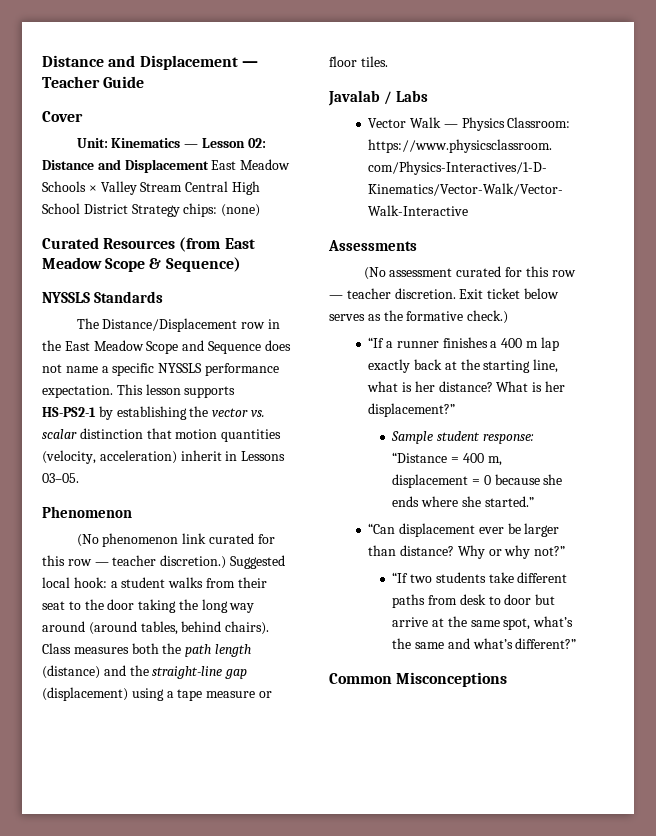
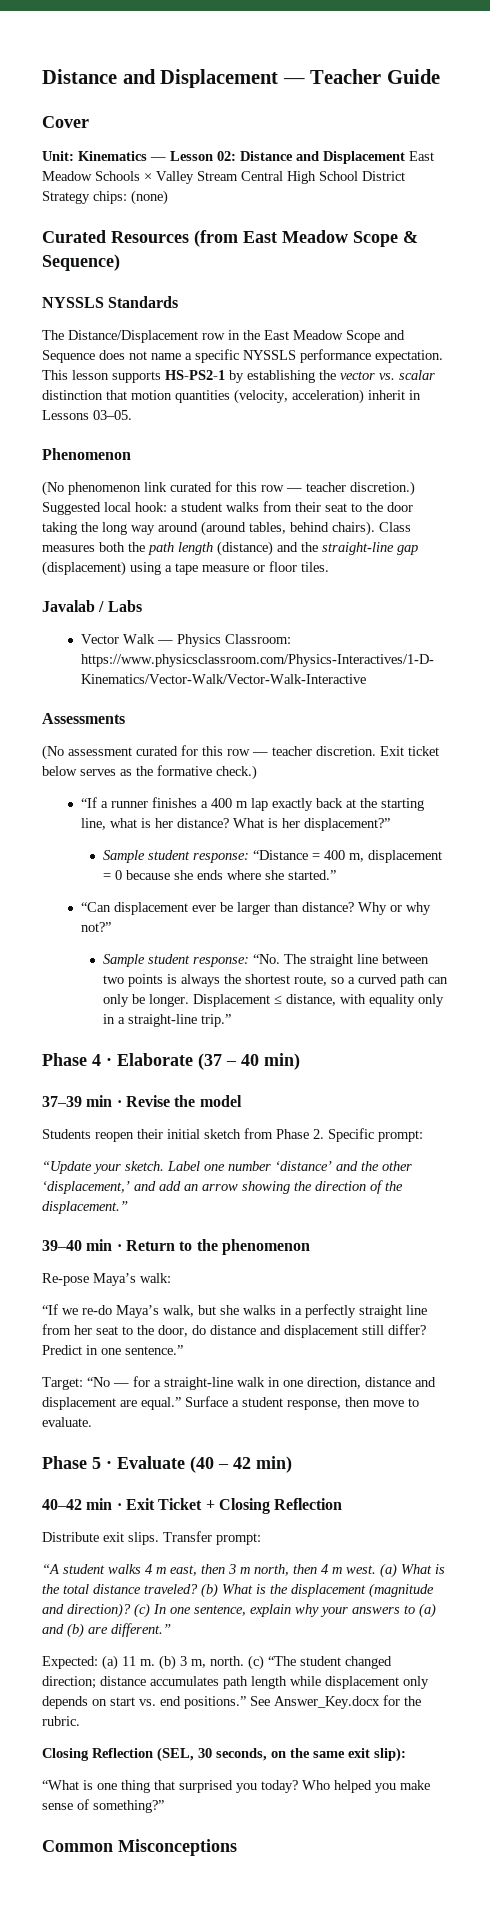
- “If two students take different paths from desk to door but arrive at the same spot, what’s the same and what’s different?”
+ Sample student response: “No. The straight line between two points is always the shortest route, so a curved path can only be longer. Displacement ≤ distance, with equality only in a straight-line trip.”
+ Phase 4 · Elaborate (37 – 40 min)
+ 37–39 min · Revise the model
+ Students reopen their initial sketch from Phase 2. Specific prompt:
+ “Update your sketch. Label one number ‘distance’ and the other ‘displacement,’ and add an arrow showing the direction of the displacement.”
+ 39–40 min · Return to the phenomenon
+ Re-pose Maya’s walk:
+ “If we re-do Maya’s walk, but she walks in a perfectly straight line from her seat to the door, do distance and displacement still differ? Predict in one sentence.”
+ Target: “No — for a straight-line walk in one direction, distance and displacement are equal.” Surface a student response, then move to evaluate.
+ Phase 5 · Evaluate (40 – 42 min)
+ 40–42 min · Exit Ticket + Closing Reflection
+ Distribute exit slips. Transfer prompt:
+ “A student walks 4 m east, then 3 m north, then 4 m west. (a) What is the total distance traveled? (b) What is the displacement (magnitude and direction)? (c) In one sentence, explain why your answers to (a) and (b) are different.”
+ Expected: (a) 11 m. (b) 3 m, north. (c) “The student changed direction; distance accumulates path length while displacement only depends on start vs. end positions.” See Answer_Key.docx for the rubric.
+ Closing Reflection (SEL, 30 seconds, on the same exit slip):
+ “What is one thing that surprised you today? Who helped you make sense of something?”

